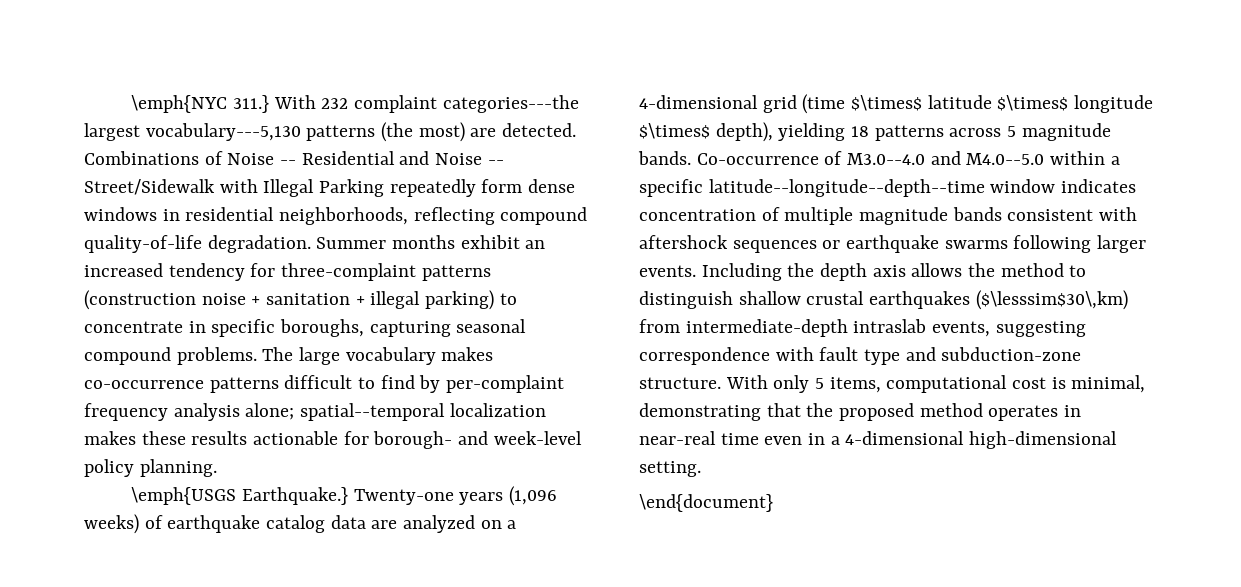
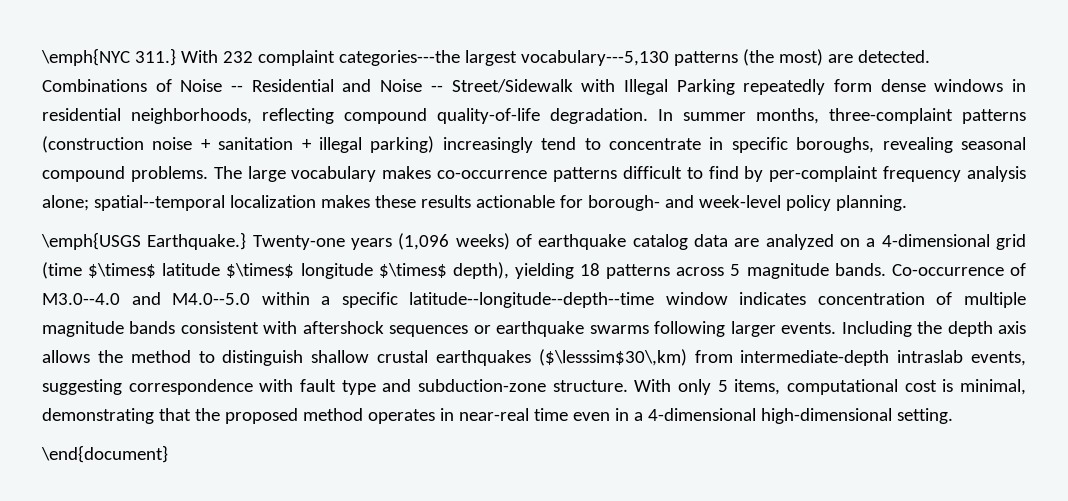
- Summer months exhibit an increased tendency for three-complaint patterns (construction noise + sanitation + illegal parking) to concentrate in specific boroughs, capturing seasonal compound problems.
+ In summer months, three-complaint patterns (construction noise + sanitation + illegal parking) increasingly tend to concentrate in specific boroughs, revealing seasonal compound problems.

